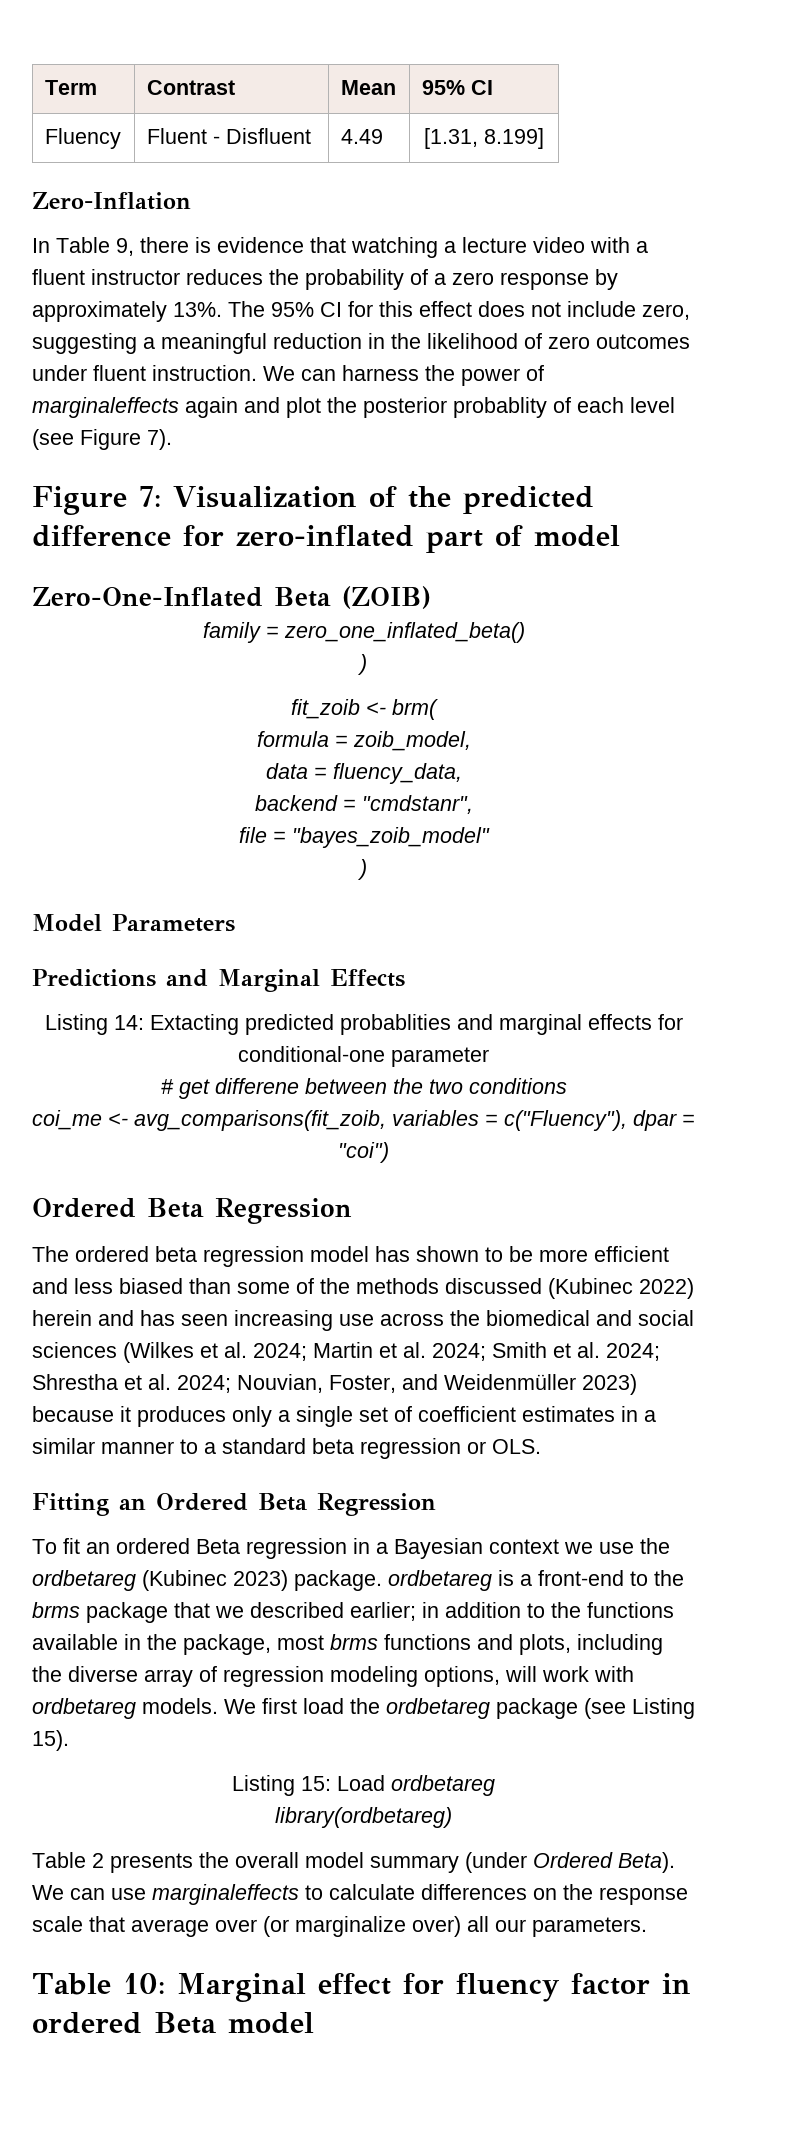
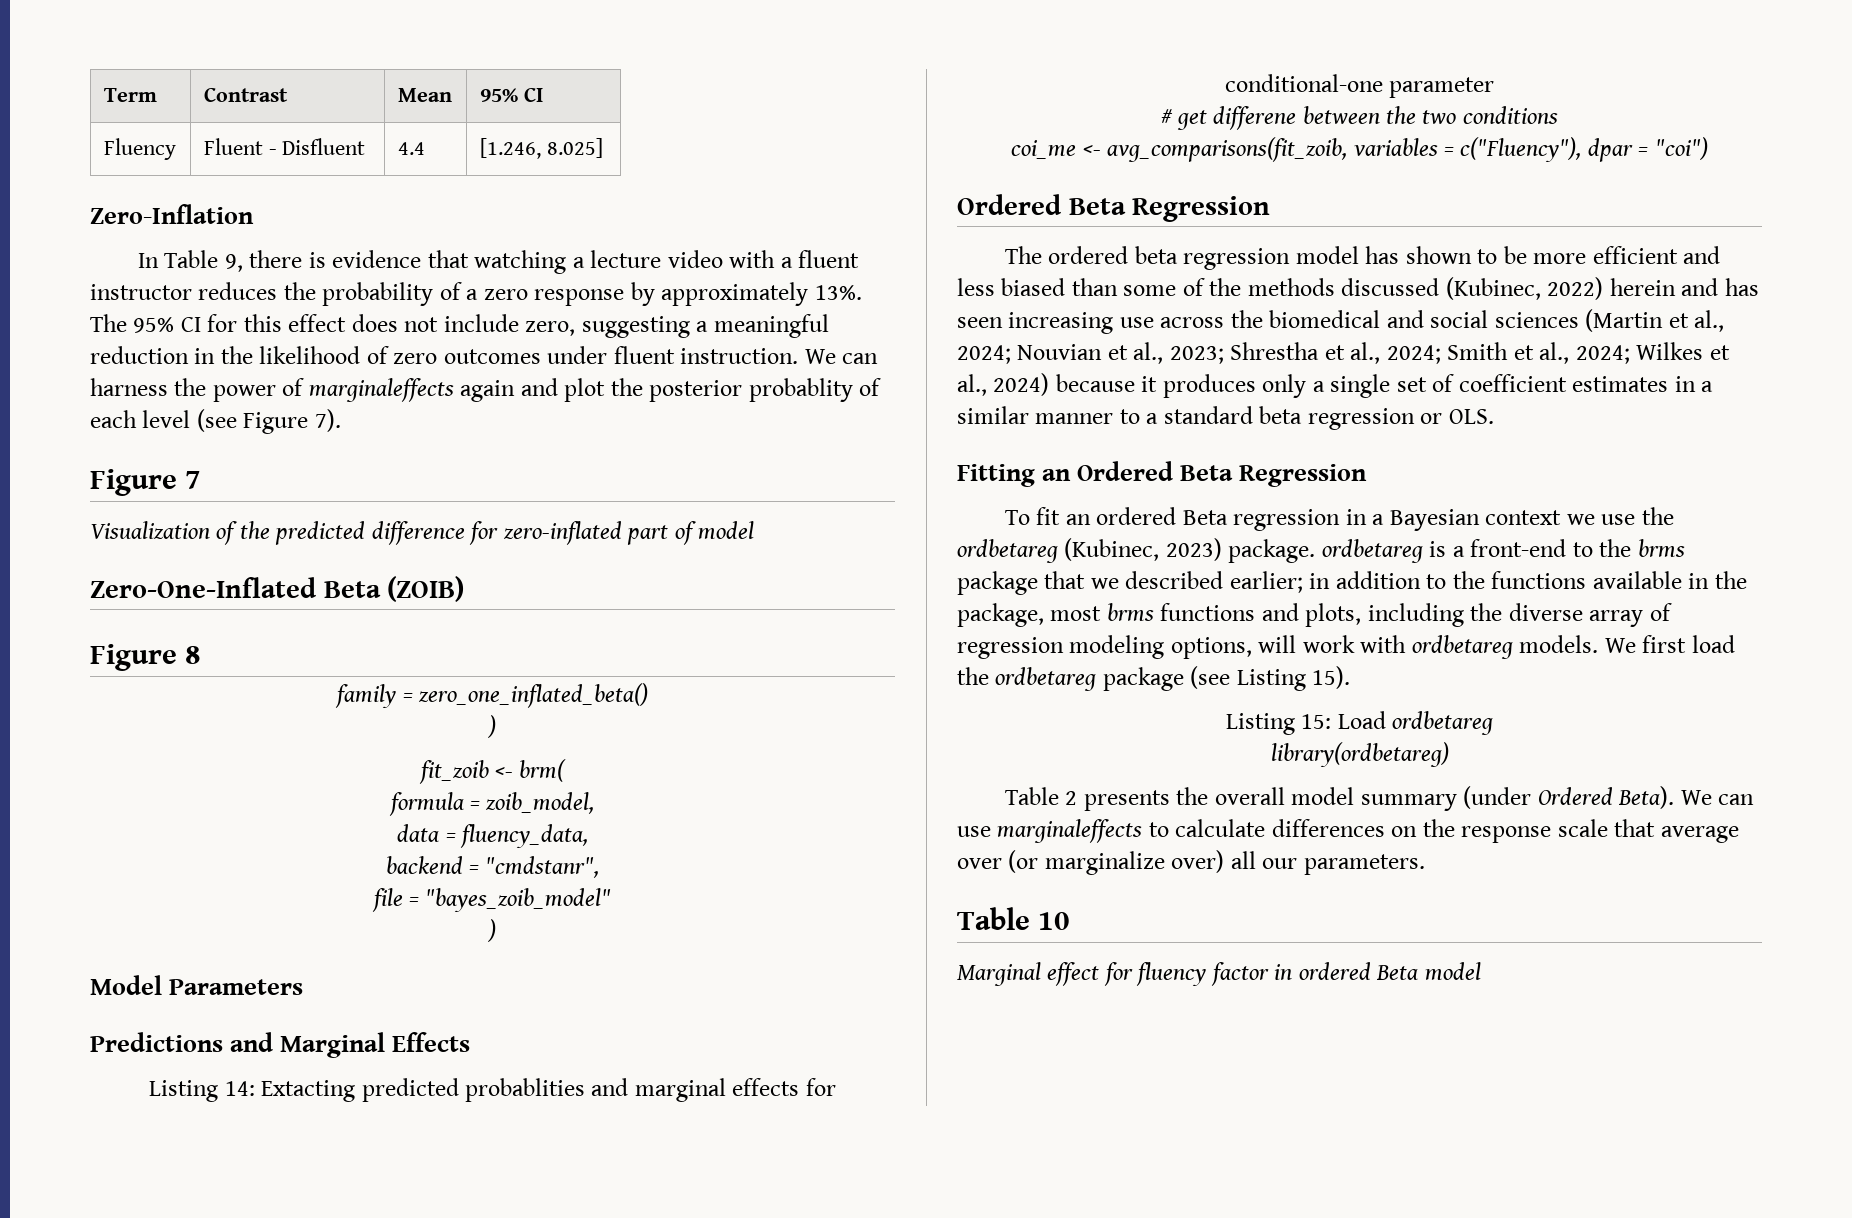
- Fluency | Fluent - Disfluent | 4.49 | [1.31, 8.199]
+ Fluency | Fluent - Disfluent | 4.4 | [1.246, 8.025]
- Figure 7: Visualization of the predicted difference for zero-inflated part of model
+ Figure 7
+ Visualization of the predicted difference for zero-inflated part of model
+ Figure 8
- The ordered beta regression model has shown to be more efficient and less biased than some of the methods discussed (Kubinec 2022) herein and has seen increasing use across the biomedical and social sciences (Wilkes et al. 2024; Martin et al. 2024; Smith et al. 2024; Shrestha et al. 2024; Nouvian, Foster, and Weidenmüller 2023) because it produces only a single set of coefficient estimates in a similar manner to a standard beta regression or OLS.
+ The ordered beta regression model has shown to be more efficient and less biased than some of the methods discussed (Kubinec, 2022) herein and has seen increasing use across the biomedical and social sciences (Martin et al., 2024; Nouvian et al., 2023; Shrestha et al., 2024; Smith et al., 2024; Wilkes et al., 2024) because it produces only a single set of coefficient estimates in a similar manner to a standard beta regression or OLS.
- To fit an ordered Beta regression in a Bayesian context we use the ordbetareg (Kubinec 2023) package. ordbetareg is a front-end to the brms package that we described earlier; in addition to the functions available in the package, most brms functions and plots, including the diverse array of regression modeling options, will work with ordbetareg models.
+ To fit an ordered Beta regression in a Bayesian context we use the ordbetareg (Kubinec, 2023) package. ordbetareg is a front-end to the brms package that we described earlier; in addition to the functions available in the package, most brms functions and plots, including the diverse array of regression modeling options, will work with ordbetareg models.
- Table 10: Marginal effect for fluency factor in ordered Beta model
+ Table 10
+ Marginal effect for fluency factor in ordered Beta model

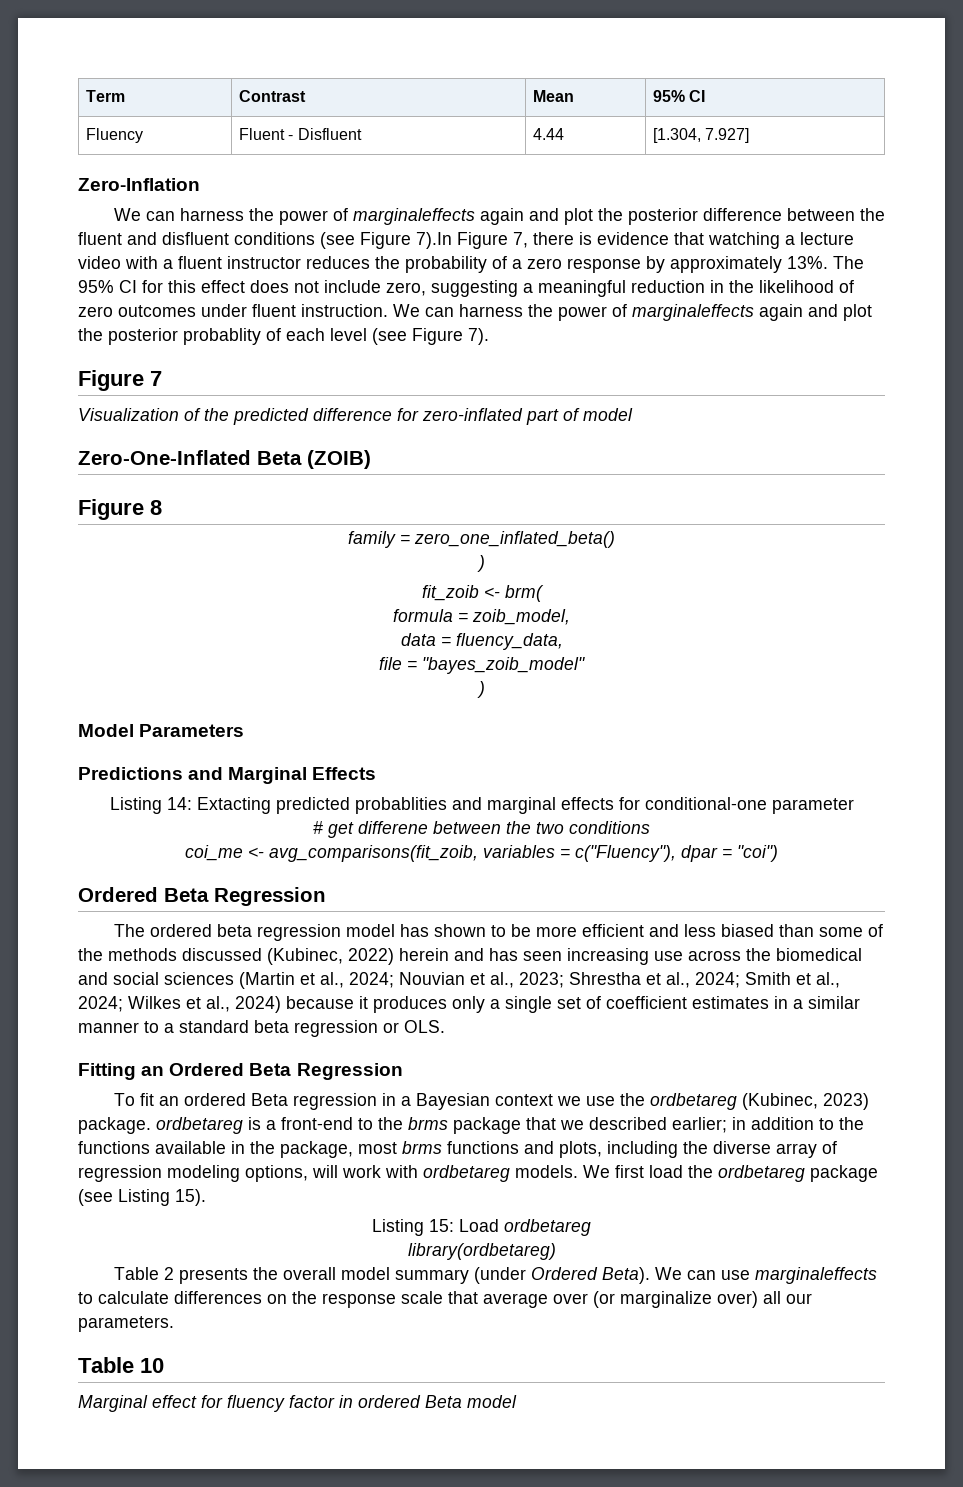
- Fluency | Fluent - Disfluent | 4.4 | [1.246, 8.025]
+ Fluency | Fluent - Disfluent | 4.44 | [1.304, 7.927]
  Zero-Inflation
- In Table 9, there is evidence that watching a lecture video with a fluent instructor reduces the probability of a zero response by approximately 13%.
+ We can harness the power of marginaleffects again and plot the posterior difference between the fluent and disfluent conditions (see Figure 7).In Figure 7, there is evidence that watching a lecture video with a fluent instructor reduces the probability of a zero response by approximately 13%.
- backend = "cmdstanr",

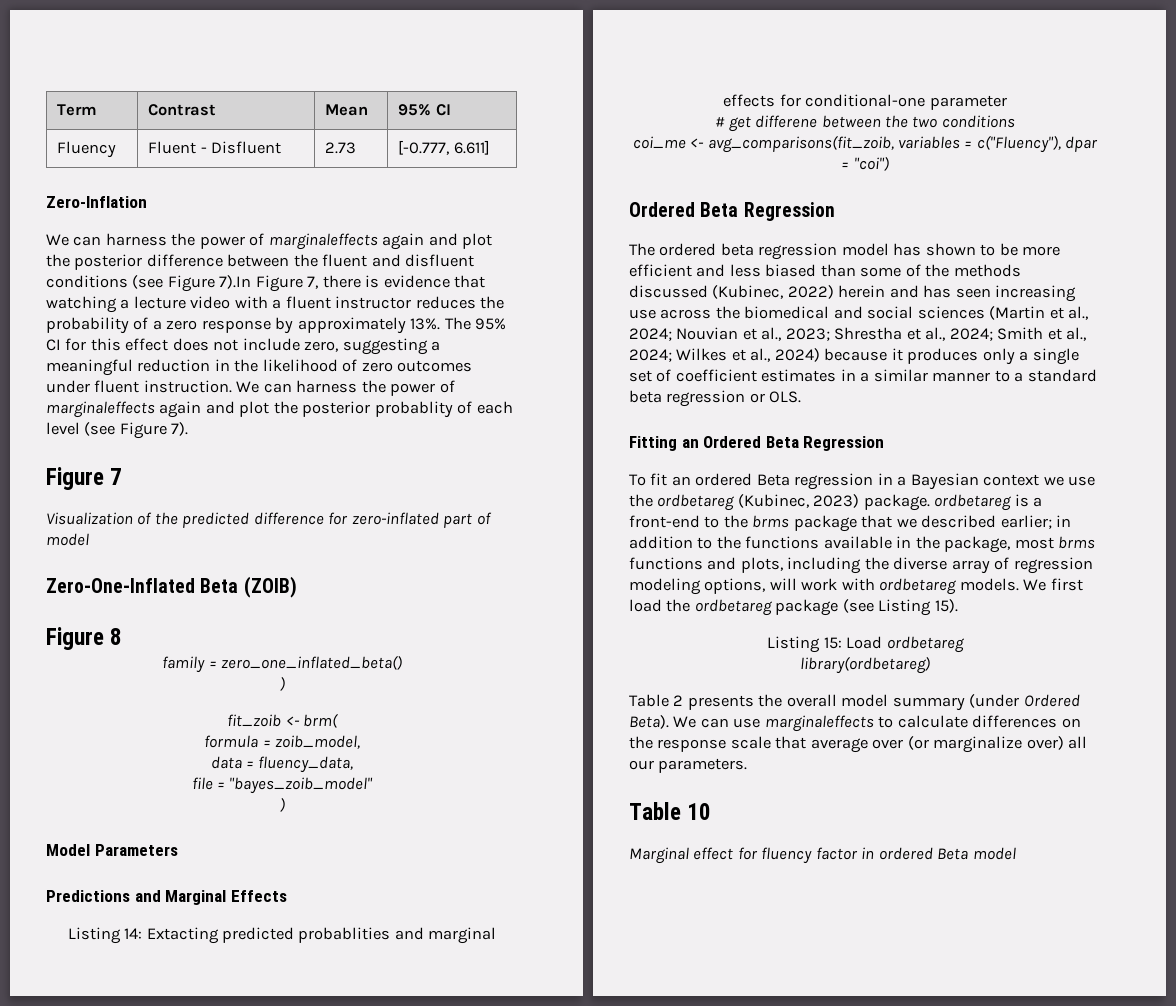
- Fluency | Fluent - Disfluent | 4.44 | [1.304, 7.927]
+ Fluency | Fluent - Disfluent | 2.73 | [-0.777, 6.611]

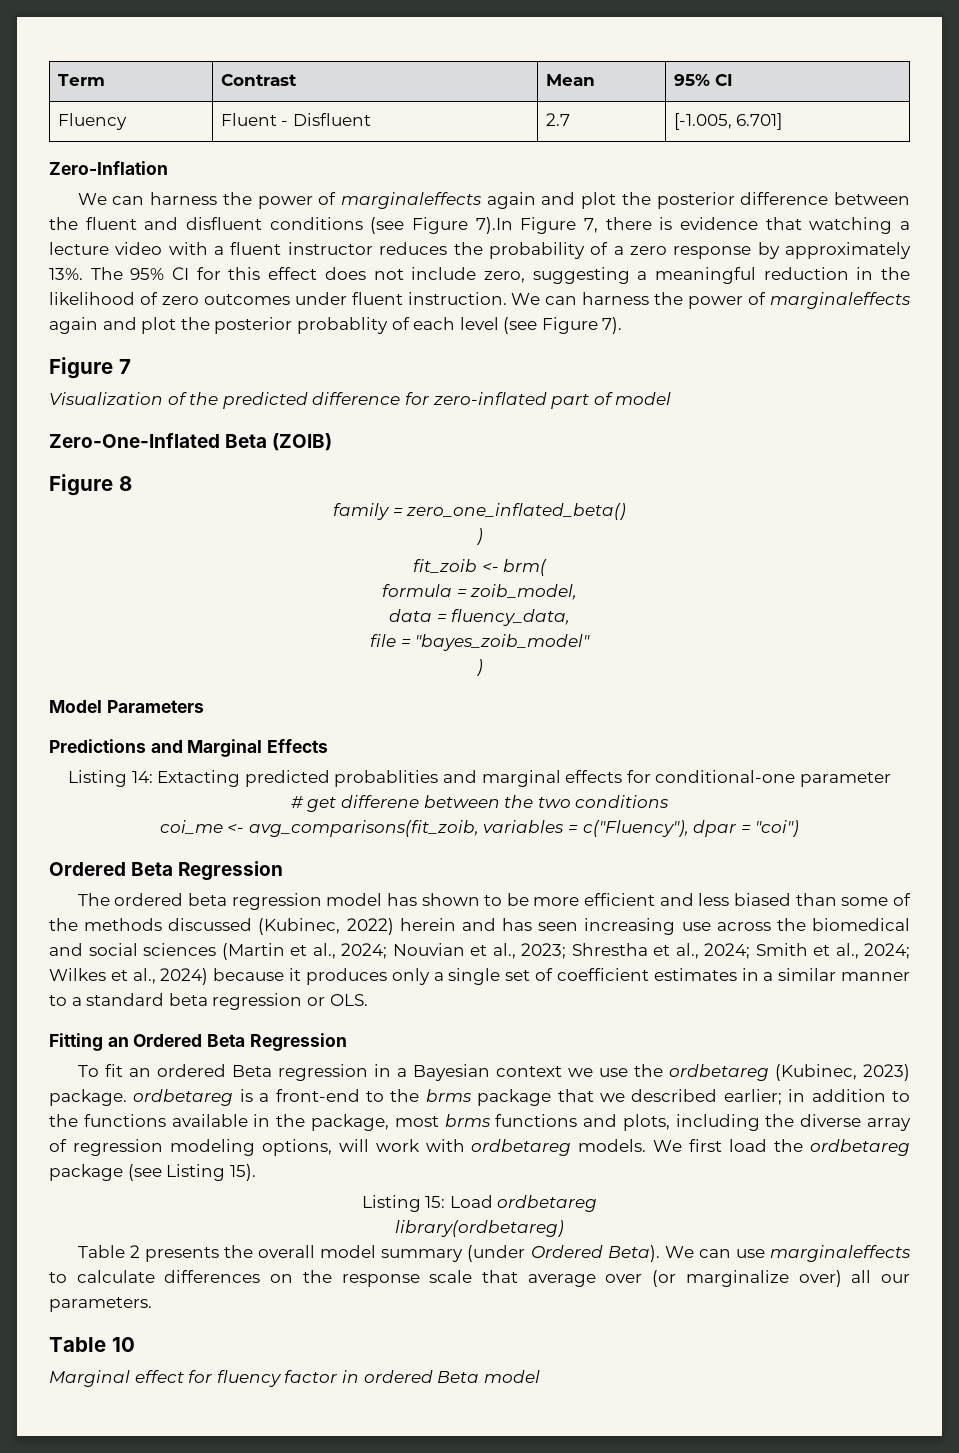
- Fluency | Fluent - Disfluent | 2.73 | [-0.777, 6.611]
+ Fluency | Fluent - Disfluent | 2.7 | [-1.005, 6.701]

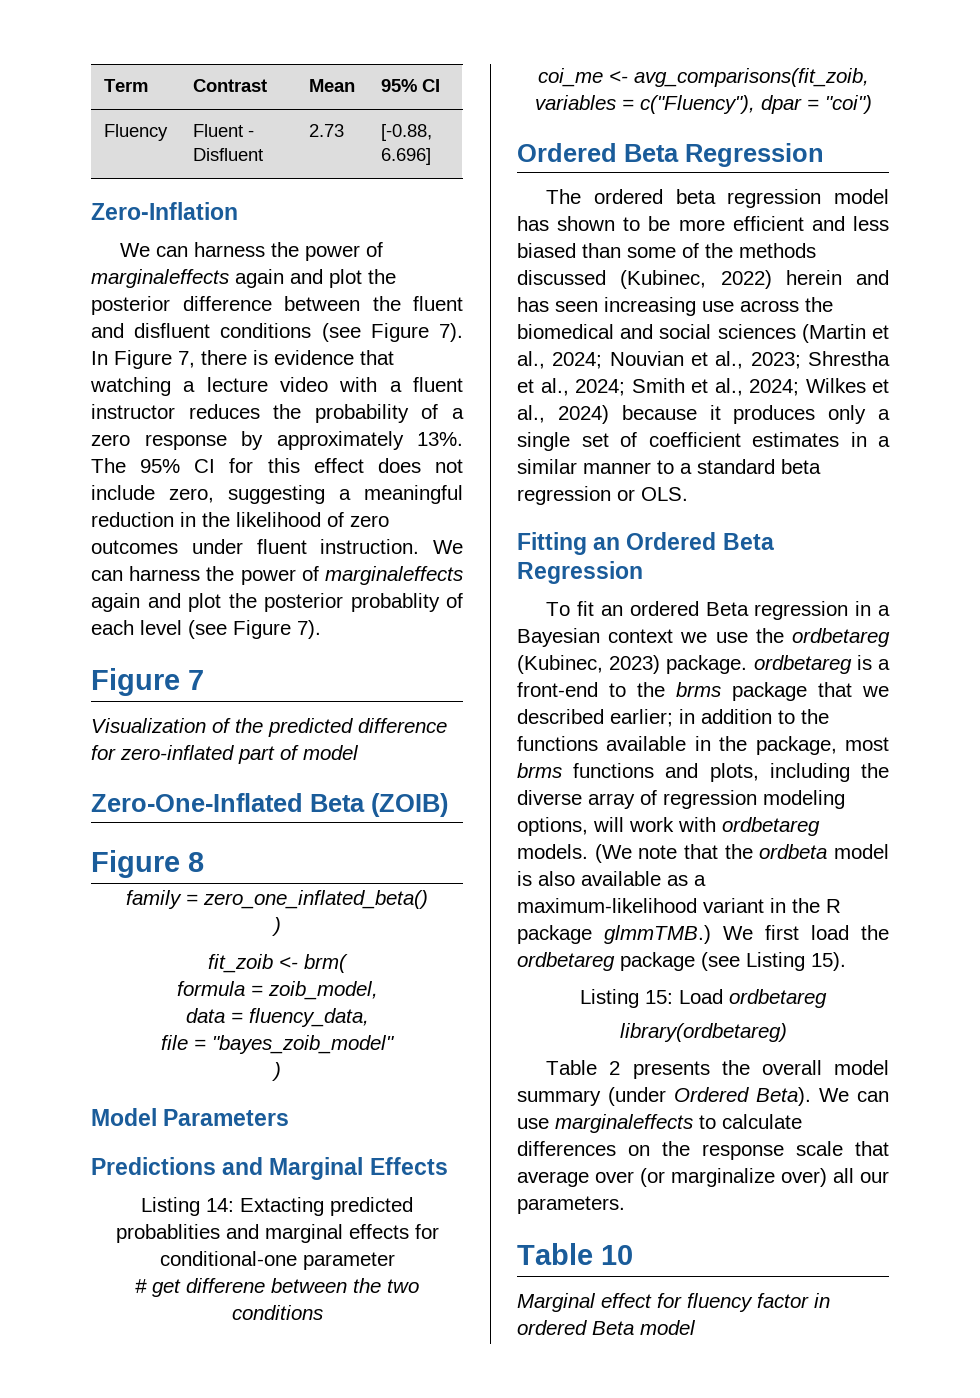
- Fluency | Fluent - Disfluent | 2.7 | [-1.005, 6.701]
+ Fluency | Fluent - Disfluent | 2.73 | [-0.88, 6.696]
- We can harness the power of marginaleffects again and plot the posterior difference between the fluent and disfluent conditions (see Figure 7).In Figure 7, there is evidence that watching a lecture video with a fluent instructor reduces the probability of a zero response by approximately 13%.
+ We can harness the power of marginaleffects again and plot the posterior difference between the fluent and disfluent conditions (see Figure 7). In Figure 7, there is evidence that watching a lecture video with a fluent instructor reduces the probability of a zero response by approximately 13%.
+ (We note that the ordbeta model is also available as a maximum-likelihood variant in the R package glmmTMB.)

